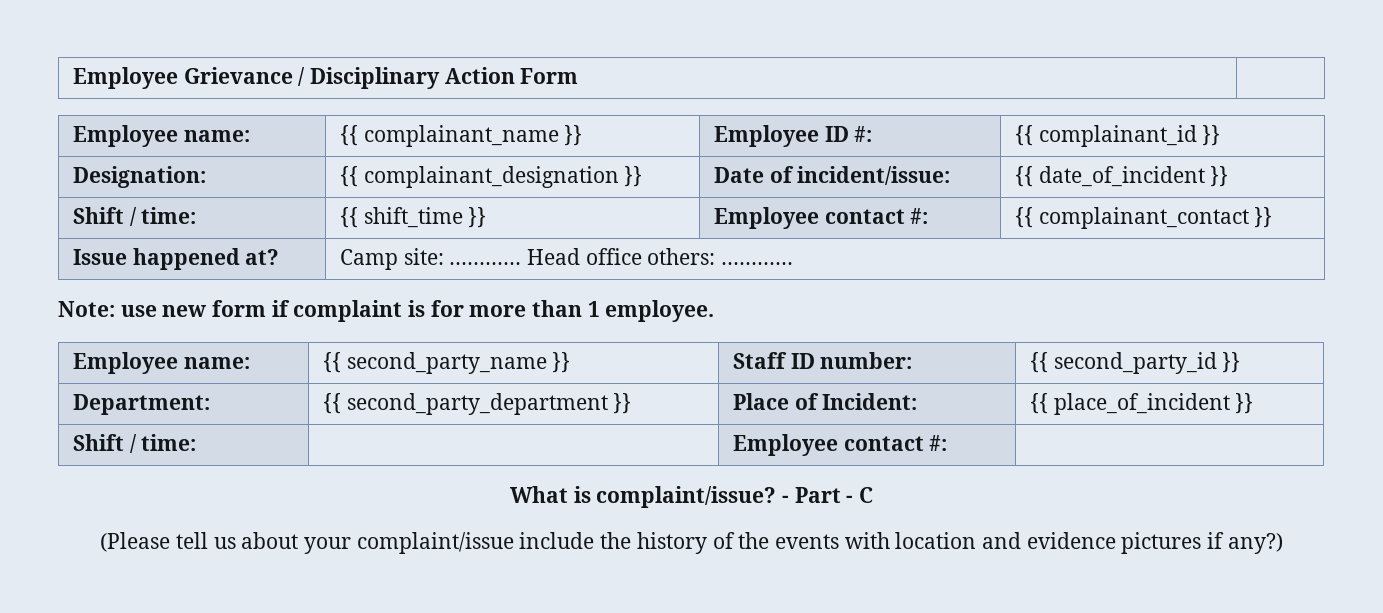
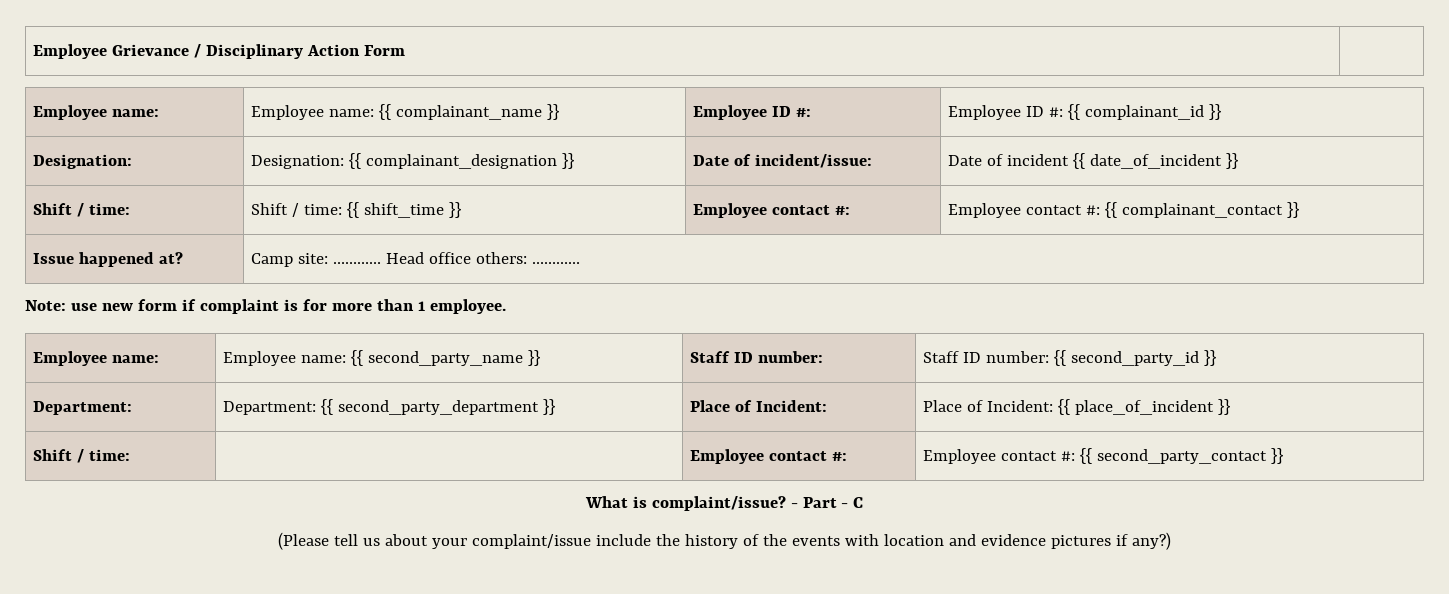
- Employee name: | {{ complainant_name }} | Employee ID #: | {{ complainant_id }}
+ Employee name: | Employee name: {{ complainant_name }} | Employee ID #: | Employee ID #: {{ complainant_id }}
- Designation: | {{ complainant_designation }} | Date of incident/issue: | {{ date_of_incident }}
+ Designation: | Designation: {{ complainant_designation }} | Date of incident/issue: | Date of incident {{ date_of_incident }}
- Shift / time: | {{ shift_time }} | Employee contact #: | {{ complainant_contact }}
+ Shift / time: | Shift / time: {{ shift_time }} | Employee contact #: | Employee contact #: {{ complainant_contact }}
- Employee name: | {{ second_party_name }} | Staff ID number: | {{ second_party_id }}
+ Employee name: | Employee name: {{ second_party_name }} | Staff ID number: | Staff ID number: {{ second_party_id }}
- Department: | {{ second_party_department }} | Place of Incident: | {{ place_of_incident }}
+ Department: | Department: {{ second_party_department }} | Place of Incident: | Place of Incident: {{ place_of_incident }}
- Shift / time: | | Employee contact #: |
+ Shift / time: | | Employee contact #: | Employee contact #: {{ second_party_contact }}

